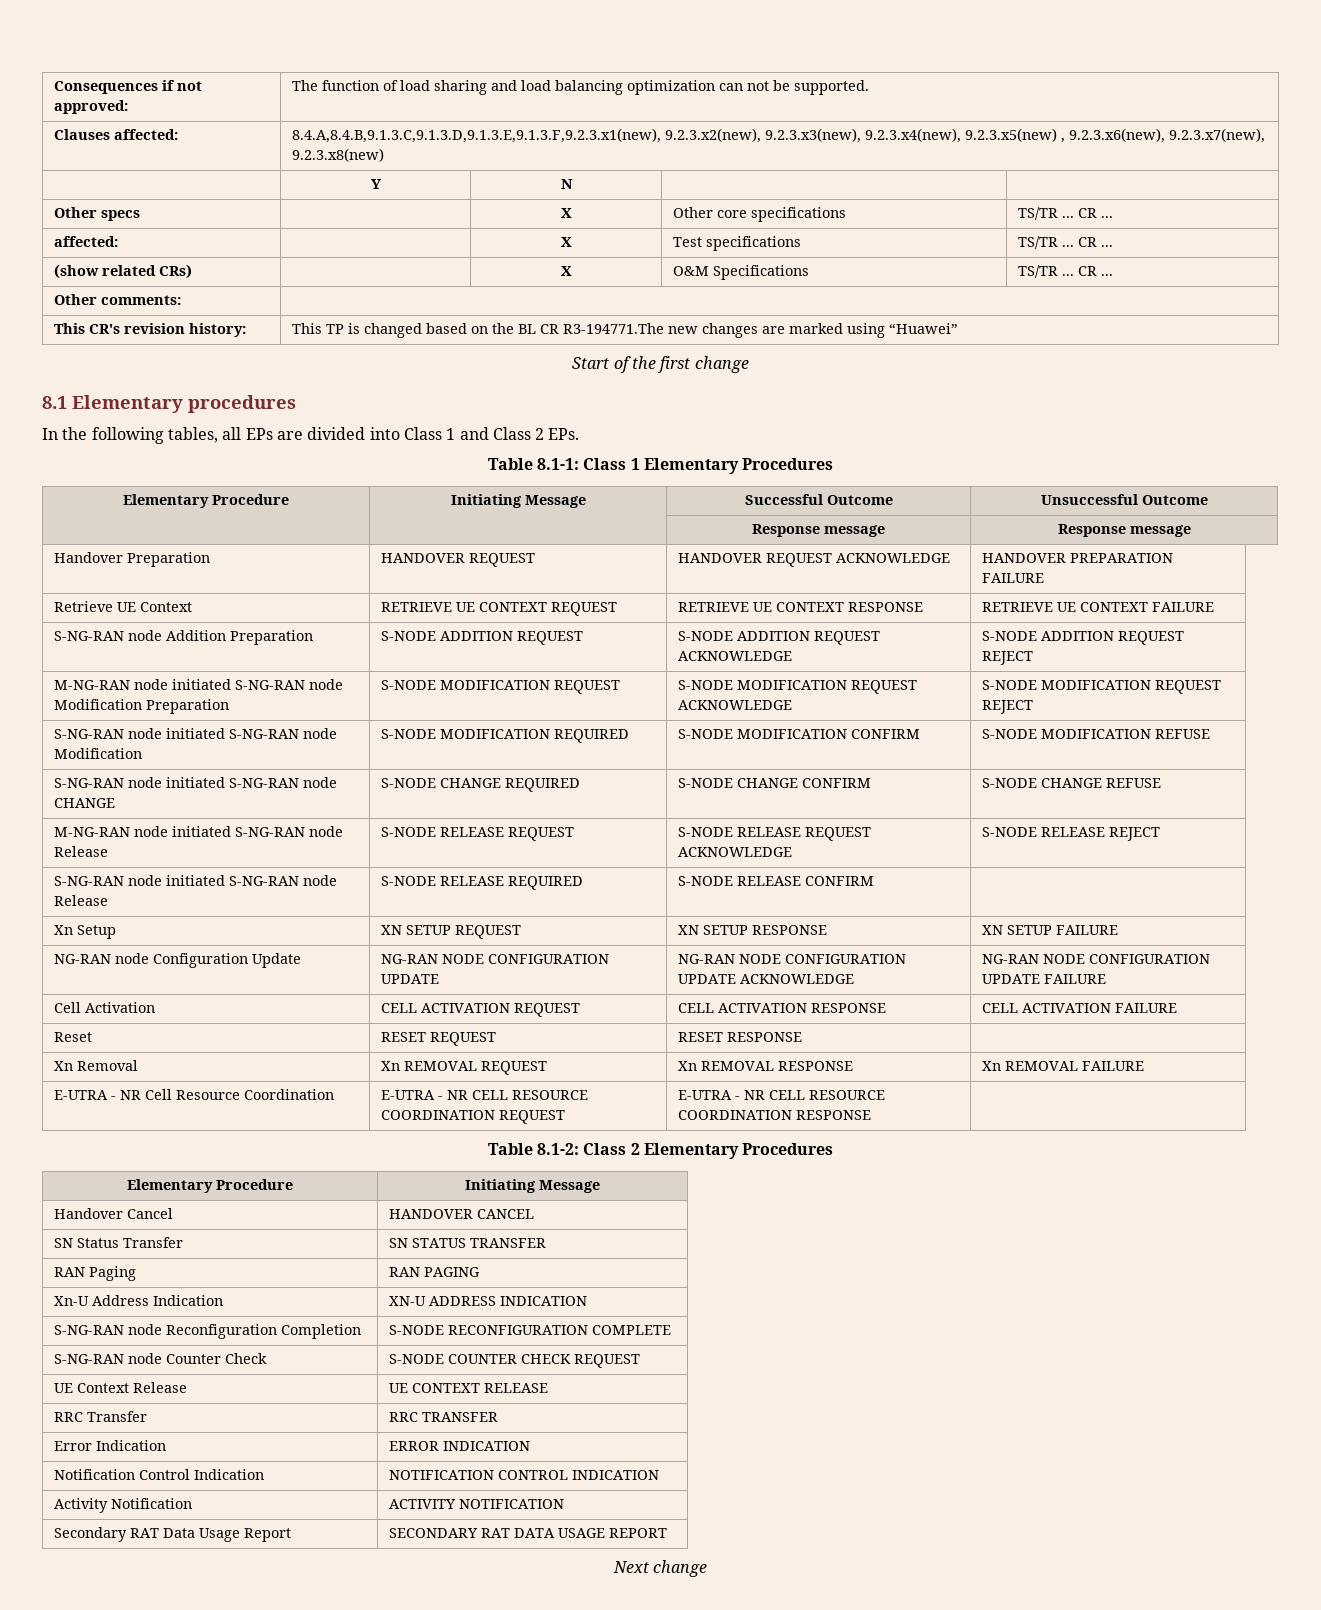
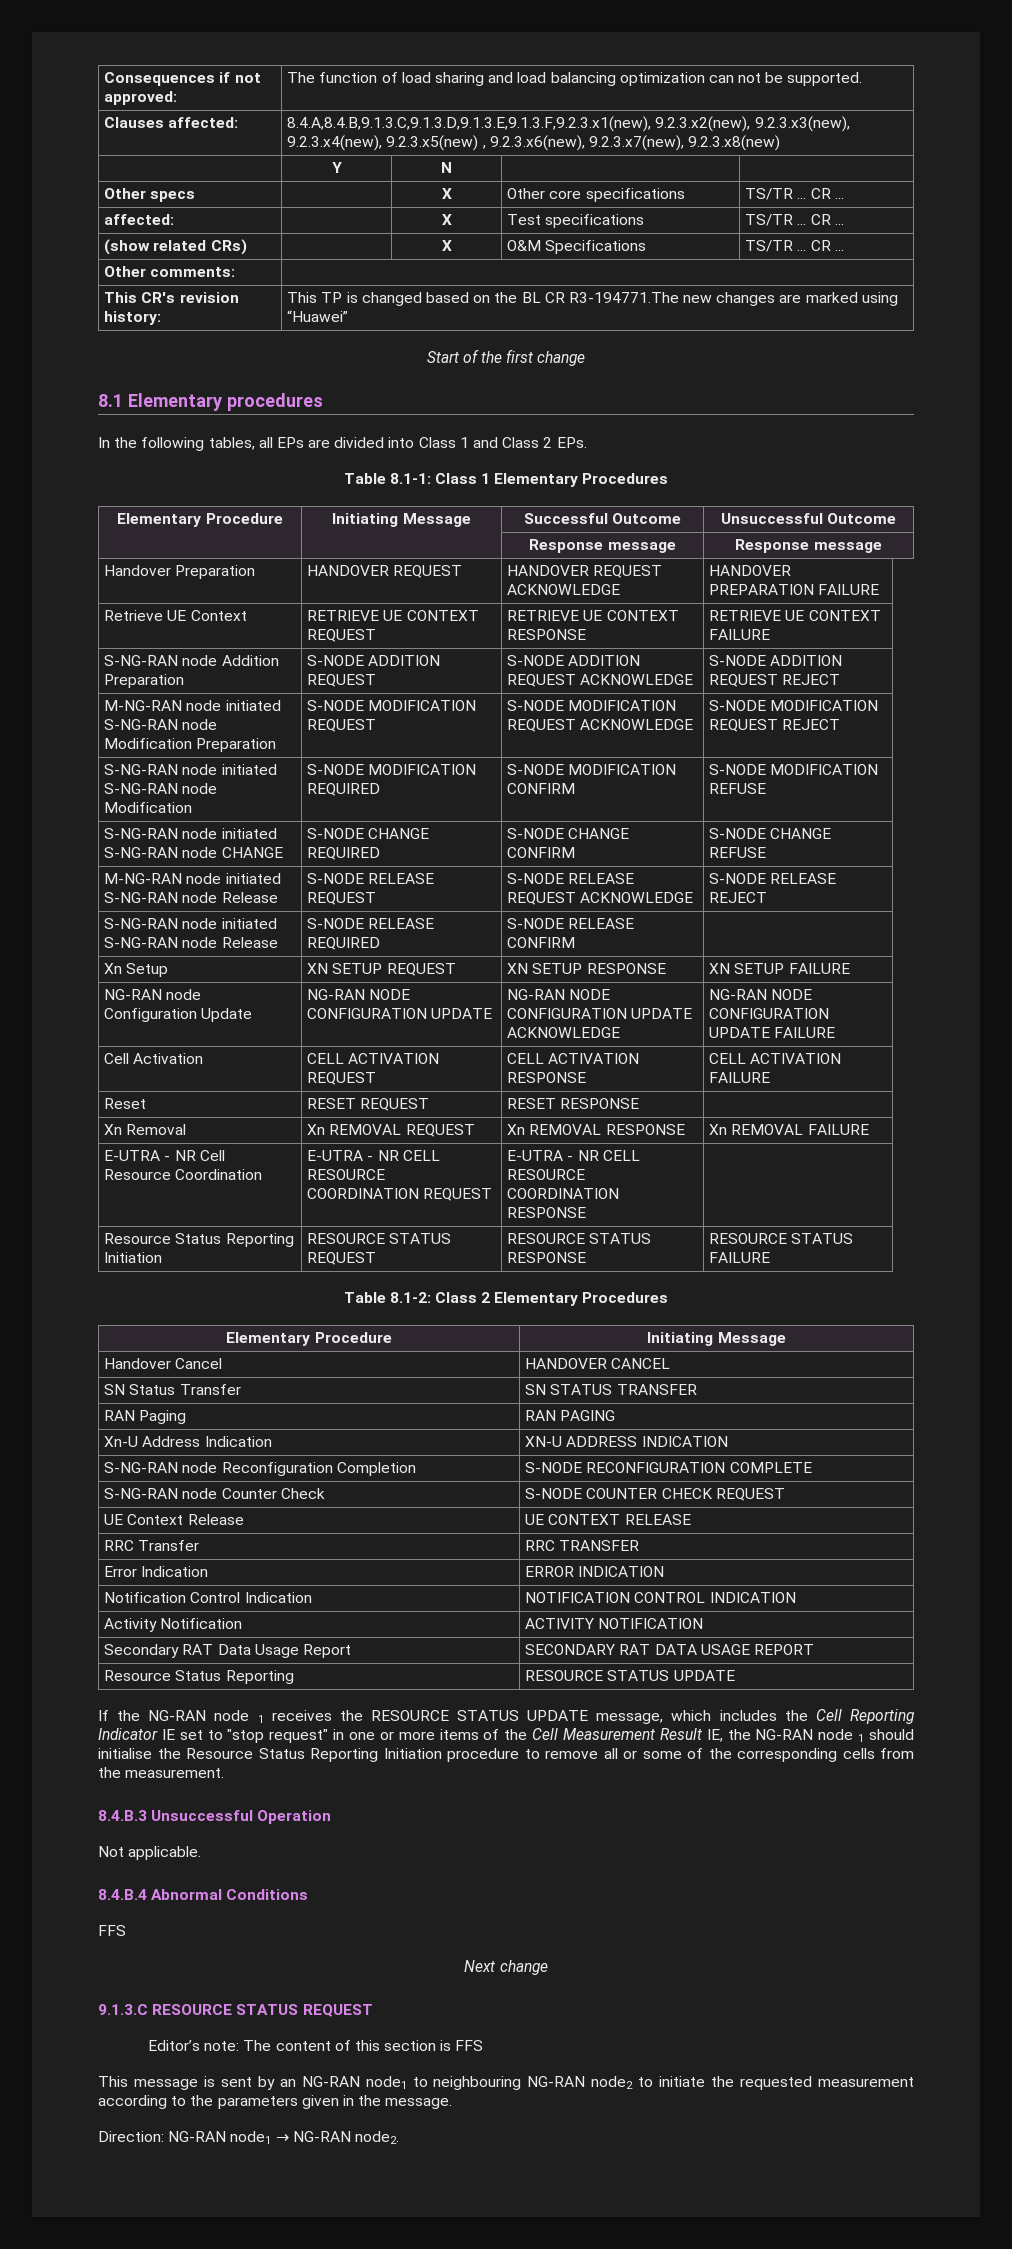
+ Resource Status Reporting Initiation | RESOURCE STATUS REQUEST | RESOURCE STATUS RESPONSE | RESOURCE STATUS FAILURE
+ Resource Status Reporting | RESOURCE STATUS UPDATE
+ If the NG-RAN node 1 receives the RESOURCE STATUS UPDATE message, which includes the Cell Reporting Indicator IE set to "stop request" in one or more items of the Cell Measurement Result IE, the NG-RAN node 1 should initialise the Resource Status Reporting Initiation procedure to remove all or some of the corresponding cells from the measurement.
+ 8.4.B.3 Unsuccessful Operation
+ Not applicable.
+ 8.4.B.4 Abnormal Conditions
+ FFS
  Next change
+ 9.1.3.C RESOURCE STATUS REQUEST
+ Editor’s note: The content of this section is FFS
+ This message is sent by an NG-RAN node1 to neighbouring NG-RAN node2 to initiate the requested measurement according to the parameters given in the message.
+ Direction: NG-RAN node1 → NG-RAN node2.

